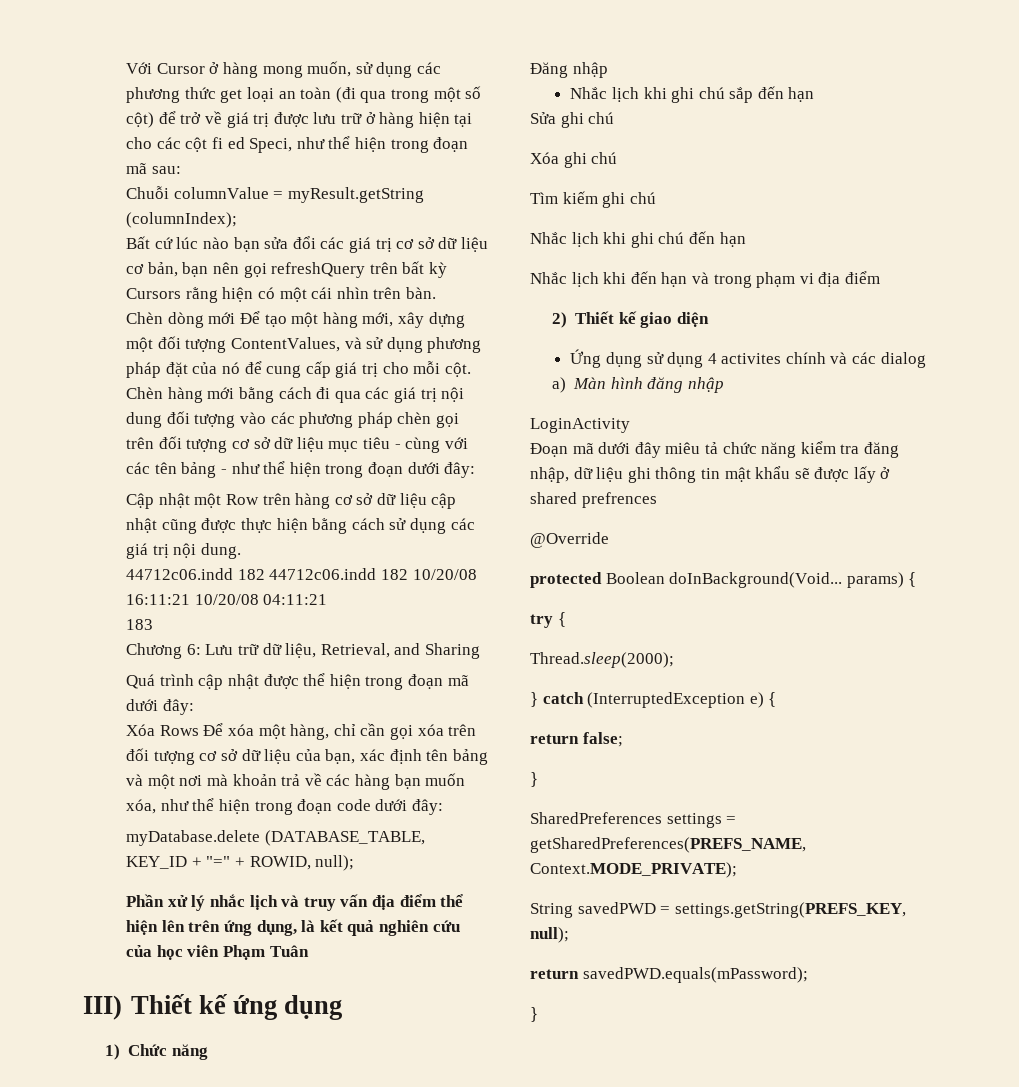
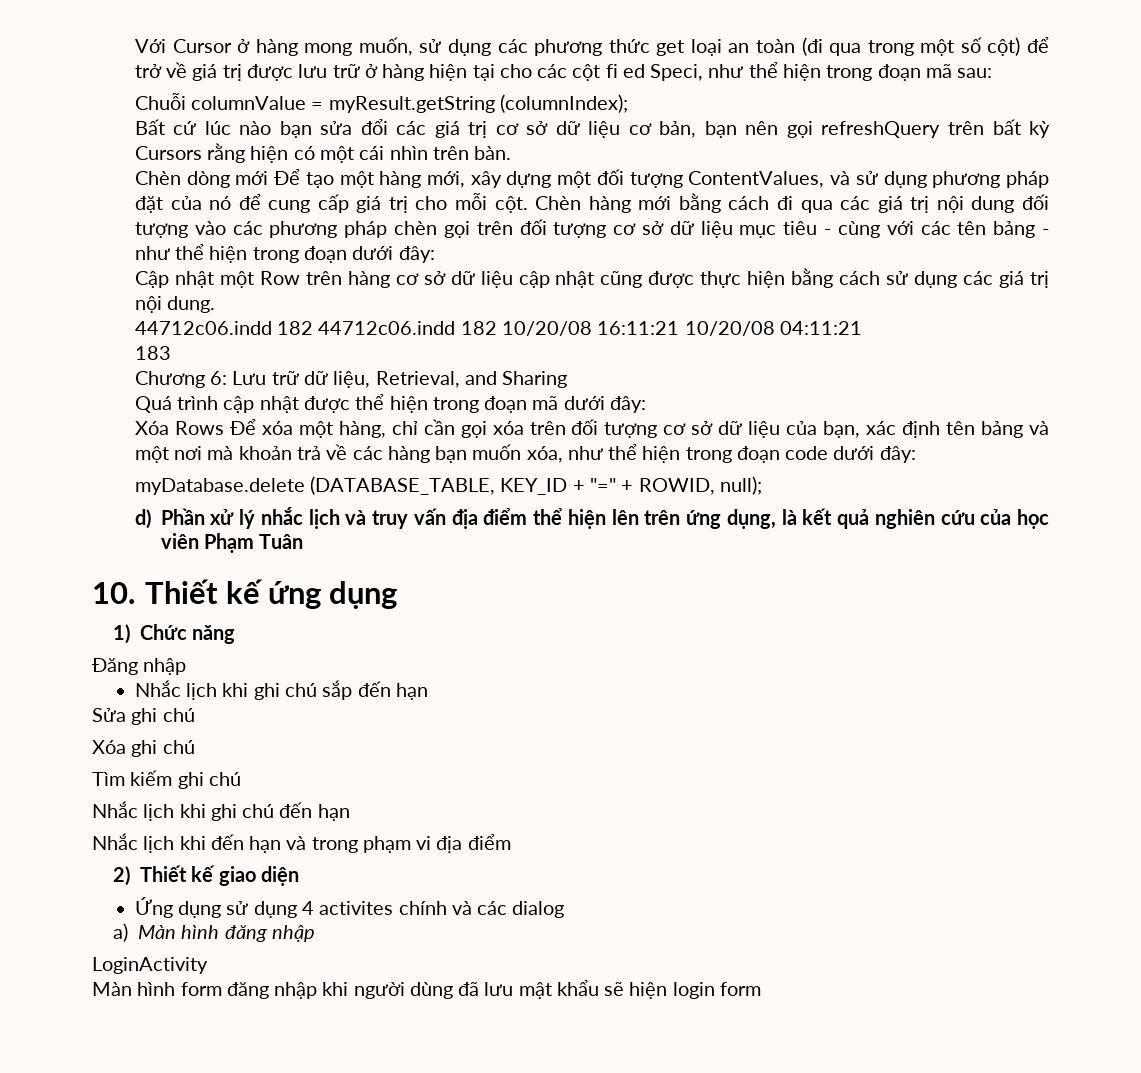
- Phần xử lý nhắc lịch và truy vấn địa điểm thể hiện lên trên ứng dụng, là kết quả nghiên cứu của học viên Phạm Tuân
+ d) Phần xử lý nhắc lịch và truy vấn địa điểm thể hiện lên trên ứng dụng, là kết quả nghiên cứu của học viên Phạm Tuân
- III) Thiết kế ứng dụng
+ 10. Thiết kế ứng dụng
- Đoạn mã dưới đây miêu tả chức năng kiểm tra đăng nhập, dữ liệu ghi thông tin mật khẩu sẽ được lấy ở shared prefrences
- @Override
- protected Boolean doInBackground(Void... params) {
- try {
- Thread.sleep(2000);
- } catch (InterruptedException e) {
- return false;
- }
- SharedPreferences settings = getSharedPreferences(PREFS_NAME, Context.MODE_PRIVATE);
- String savedPWD = settings.getString(PREFS_KEY, null);
- return savedPWD.equals(mPassword);
- }
+ Màn hình form đăng nhập khi người dùng đã lưu mật khẩu sẽ hiện login form

